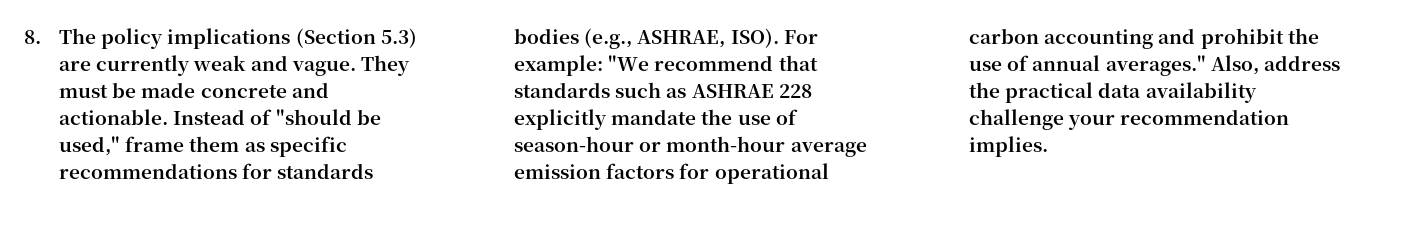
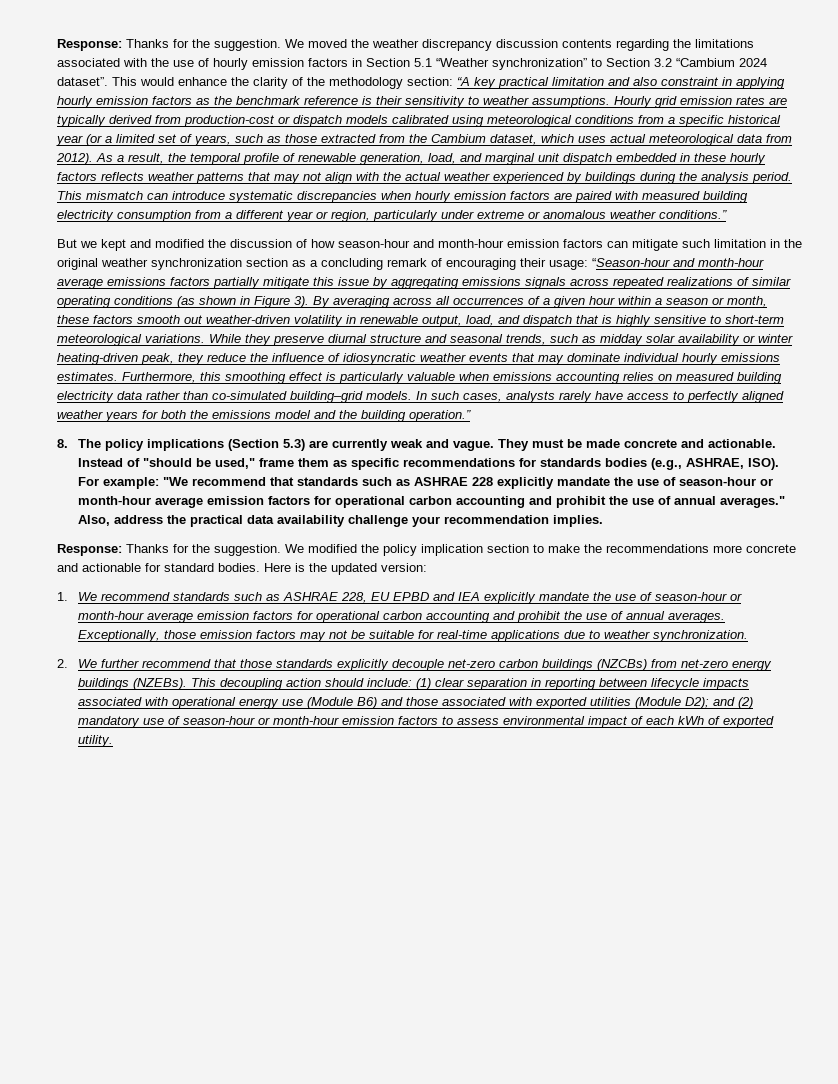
+ Response: Thanks for the suggestion. We moved the weather discrepancy discussion contents regarding the limitations associated with the use of hourly emission factors in Section 5.1 “Weather synchronization” to Section 3.2 “Cambium 2024 dataset”. This would enhance the clarity of the methodology section: “A key practical limitation and also constraint in applying hourly emission factors as the benchmark reference is their sensitivity to weather assumptions. Hourly grid emission rates are typically derived from production-cost or dispatch models calibrated using meteorological conditions from a specific historical year (or a limited set of years, such as those extracted from the Cambium dataset, which uses actual meteorological data from 2012). As a result, the temporal profile of renewable generation, load, and marginal unit dispatch embedded in these hourly factors reflects weather patterns that may not align with the actual weather experienced by buildings during the analysis period. This mismatch can introduce systematic discrepancies when hourly emission factors are paired with measured building electricity consumption from a different year or region, particularly under extreme or anomalous weather conditions.”
+ But we kept and modified the discussion of how season-hour and month-hour emission factors can mitigate such limitation in the original weather synchronization section as a concluding remark of encouraging their usage: “Season-hour and month-hour average emissions factors partially mitigate this issue by aggregating emissions signals across repeated realizations of similar operating conditions (as shown in Figure 3). By averaging across all occurrences of a given hour within a season or month, these factors smooth out weather-driven volatility in renewable output, load, and dispatch that is highly sensitive to short-term meteorological variations. While they preserve diurnal structure and seasonal trends, such as midday solar availability or winter heating-driven peak, they reduce the influence of idiosyncratic weather events that may dominate individual hourly emissions estimates. Furthermore, this smoothing effect is particularly valuable when emissions accounting relies on measured building electricity data rather than co-simulated building–grid models. In such cases, analysts rarely have access to perfectly aligned weather years for both the emissions model and the building operation.”
+ Response: Thanks for the suggestion. We modified the policy implication section to make the recommendations more concrete and actionable for standard bodies. Here is the updated version:
+ 1. We recommend standards such as ASHRAE 228, EU EPBD and IEA explicitly mandate the use of season-hour or month-hour average emission factors for operational carbon accounting and prohibit the use of annual averages. Exceptionally, those emission factors may not be suitable for real-time applications due to weather synchronization.
+ 2. We further recommend that those standards explicitly decouple net-zero carbon buildings (NZCBs) from net-zero energy buildings (NZEBs). This decoupling action should include: (1) clear separation in reporting between lifecycle impacts associated with operational energy use (Module B6) and those associated with exported utilities (Module D2); and (2) mandatory use of season-hour or month-hour emission factors to assess environmental impact of each kWh of exported utility.

